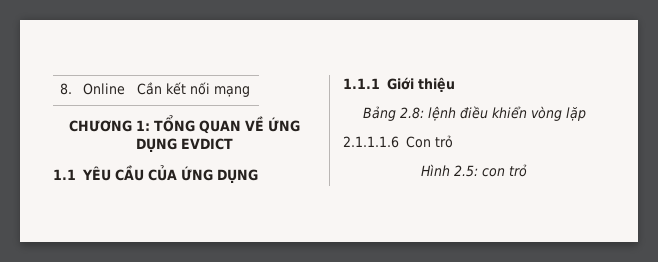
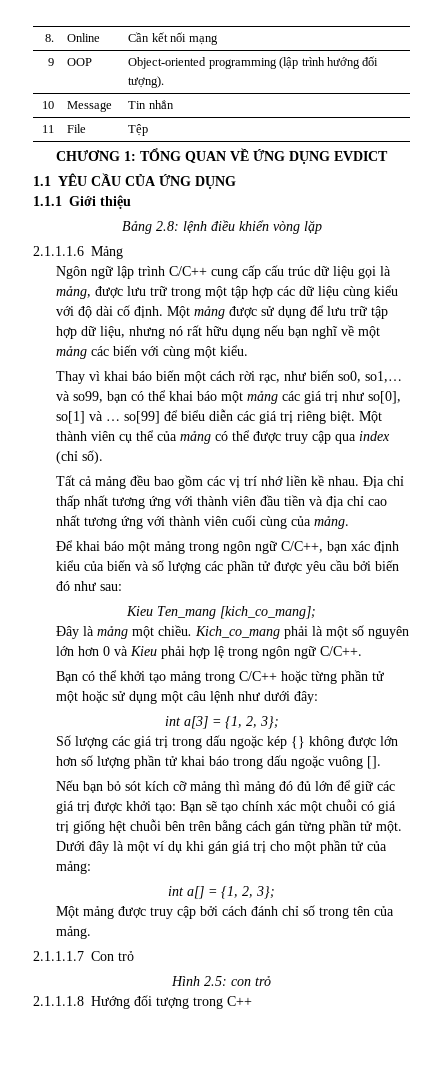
+ 9 | OOP | Object-oriented programming (lập trình hướng đối tượng).
+ 10 | Message | Tin nhắn
+ 11 | File | Tệp
- 2.1.1.1.6 Con trỏ
+ 2.1.1.1.6 Mảng
+ Ngôn ngữ lập trình C/C++ cung cấp cấu trúc dữ liệu gọi là mảng, được lưu trữ trong một tập hợp các dữ liệu cùng kiểu với độ dài cố định. Một mảng được sử dụng để lưu trữ tập hợp dữ liệu, nhưng nó rất hữu dụng nếu bạn nghĩ về một mảng các biến với cùng một kiểu.
+ Thay vì khai báo biến một cách rời rạc, như biến so0, so1,… và so99, bạn có thể khai báo một mảng các giá trị như so[0], so[1] và … so[99] để biểu diễn các giá trị riêng biệt. Một thành viên cụ thể của mảng có thể được truy cập qua index (chỉ số).
+ Tất cả mảng đều bao gồm các vị trí nhớ liền kề nhau. Địa chỉ thấp nhất tương ứng với thành viên đầu tiền và địa chỉ cao nhất tương ứng với thành viên cuối cùng của mảng.
+ Để khai báo một mảng trong ngôn ngữ C/C++, bạn xác định kiểu của biến và số lượng các phần tử được yêu cầu bởi biến đó như sau:
+ Kieu Ten_mang [kich_co_mang];
+ Đây là mảng một chiều. Kich_co_mang phải là một số nguyên lớn hơn 0 và Kieu phải hợp lệ trong ngôn ngữ C/C++.
+ Bạn có thể khởi tạo mảng trong C/C++ hoặc từng phần tử một hoặc sử dụng một câu lệnh như dưới đây:
+ int a[3] = {1, 2, 3};
+ Số lượng các giá trị trong dấu ngoặc kép {} không được lớn hơn số lượng phần tử khai báo trong dấu ngoặc vuông [].
+ Nếu bạn bỏ sót kích cỡ mảng thì mảng đó đủ lớn để giữ các giá trị được khởi tạo: Bạn sẽ tạo chính xác một chuỗi có giá trị giống hệt chuỗi bên trên bằng cách gán từng phần tử một. Dưới đây là một ví dụ khi gán giá trị cho một phần tử của mảng:
+ int a[] = {1, 2, 3};
+ Một mảng được truy cập bởi cách đánh chỉ số trong tên của mảng.
+ 2.1.1.1.7 Con trỏ
+ 2.1.1.1.8 Hướng đối tượng trong C++

